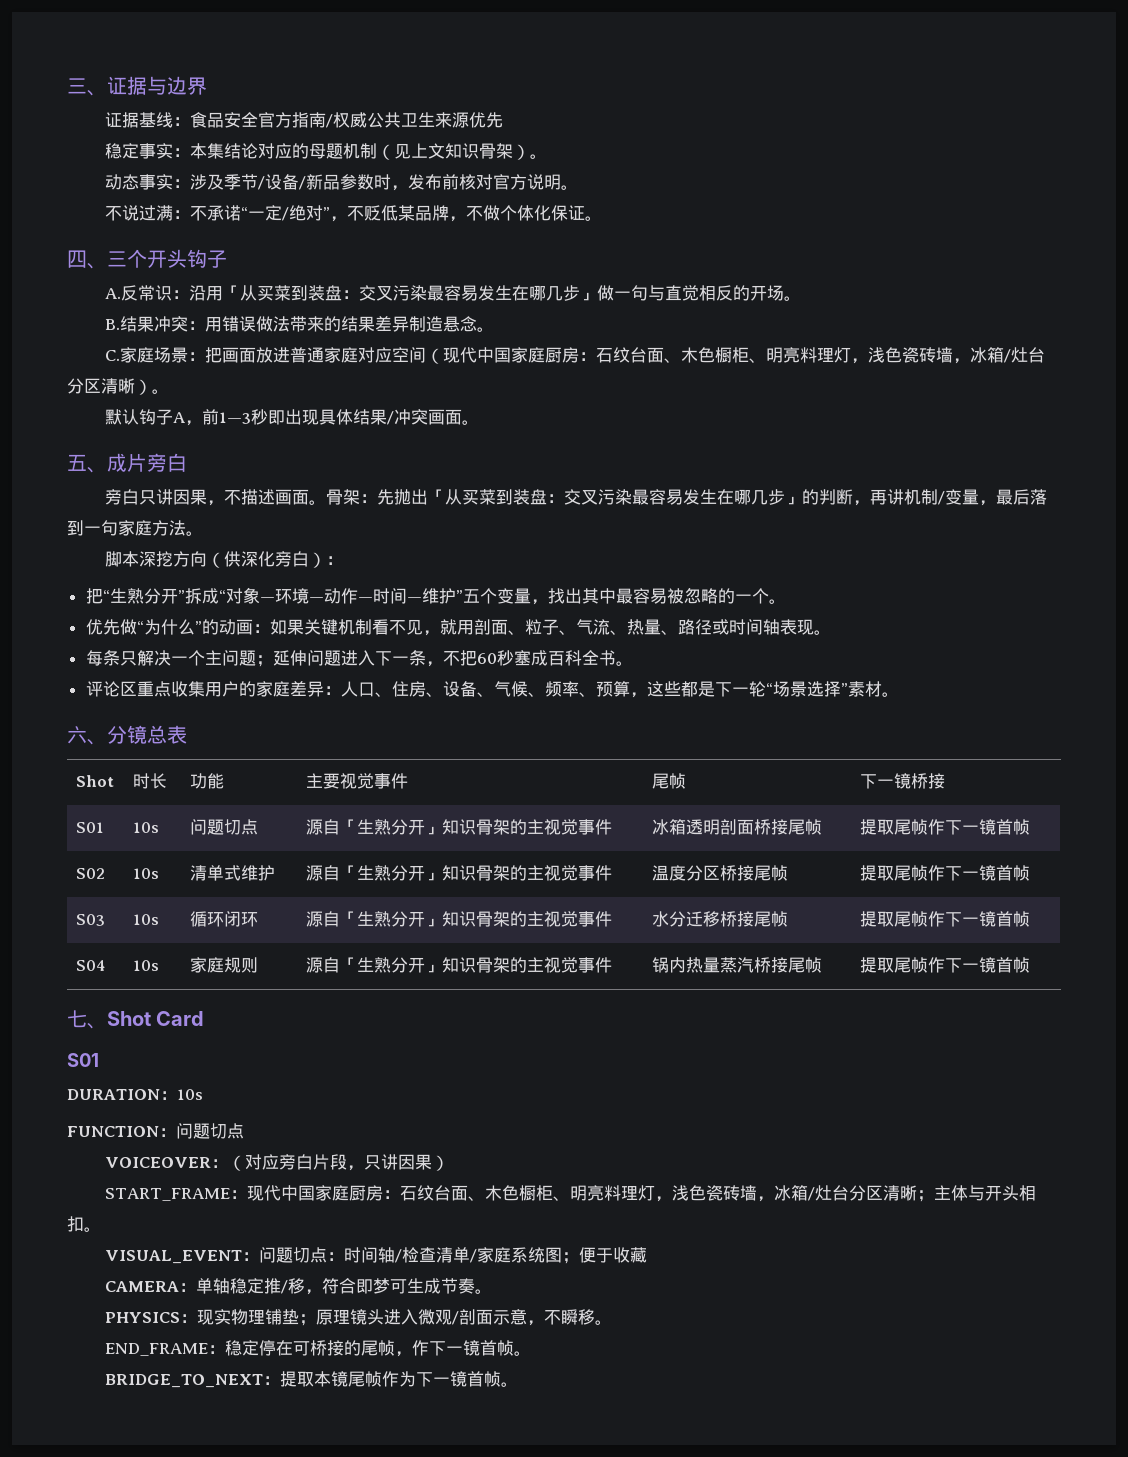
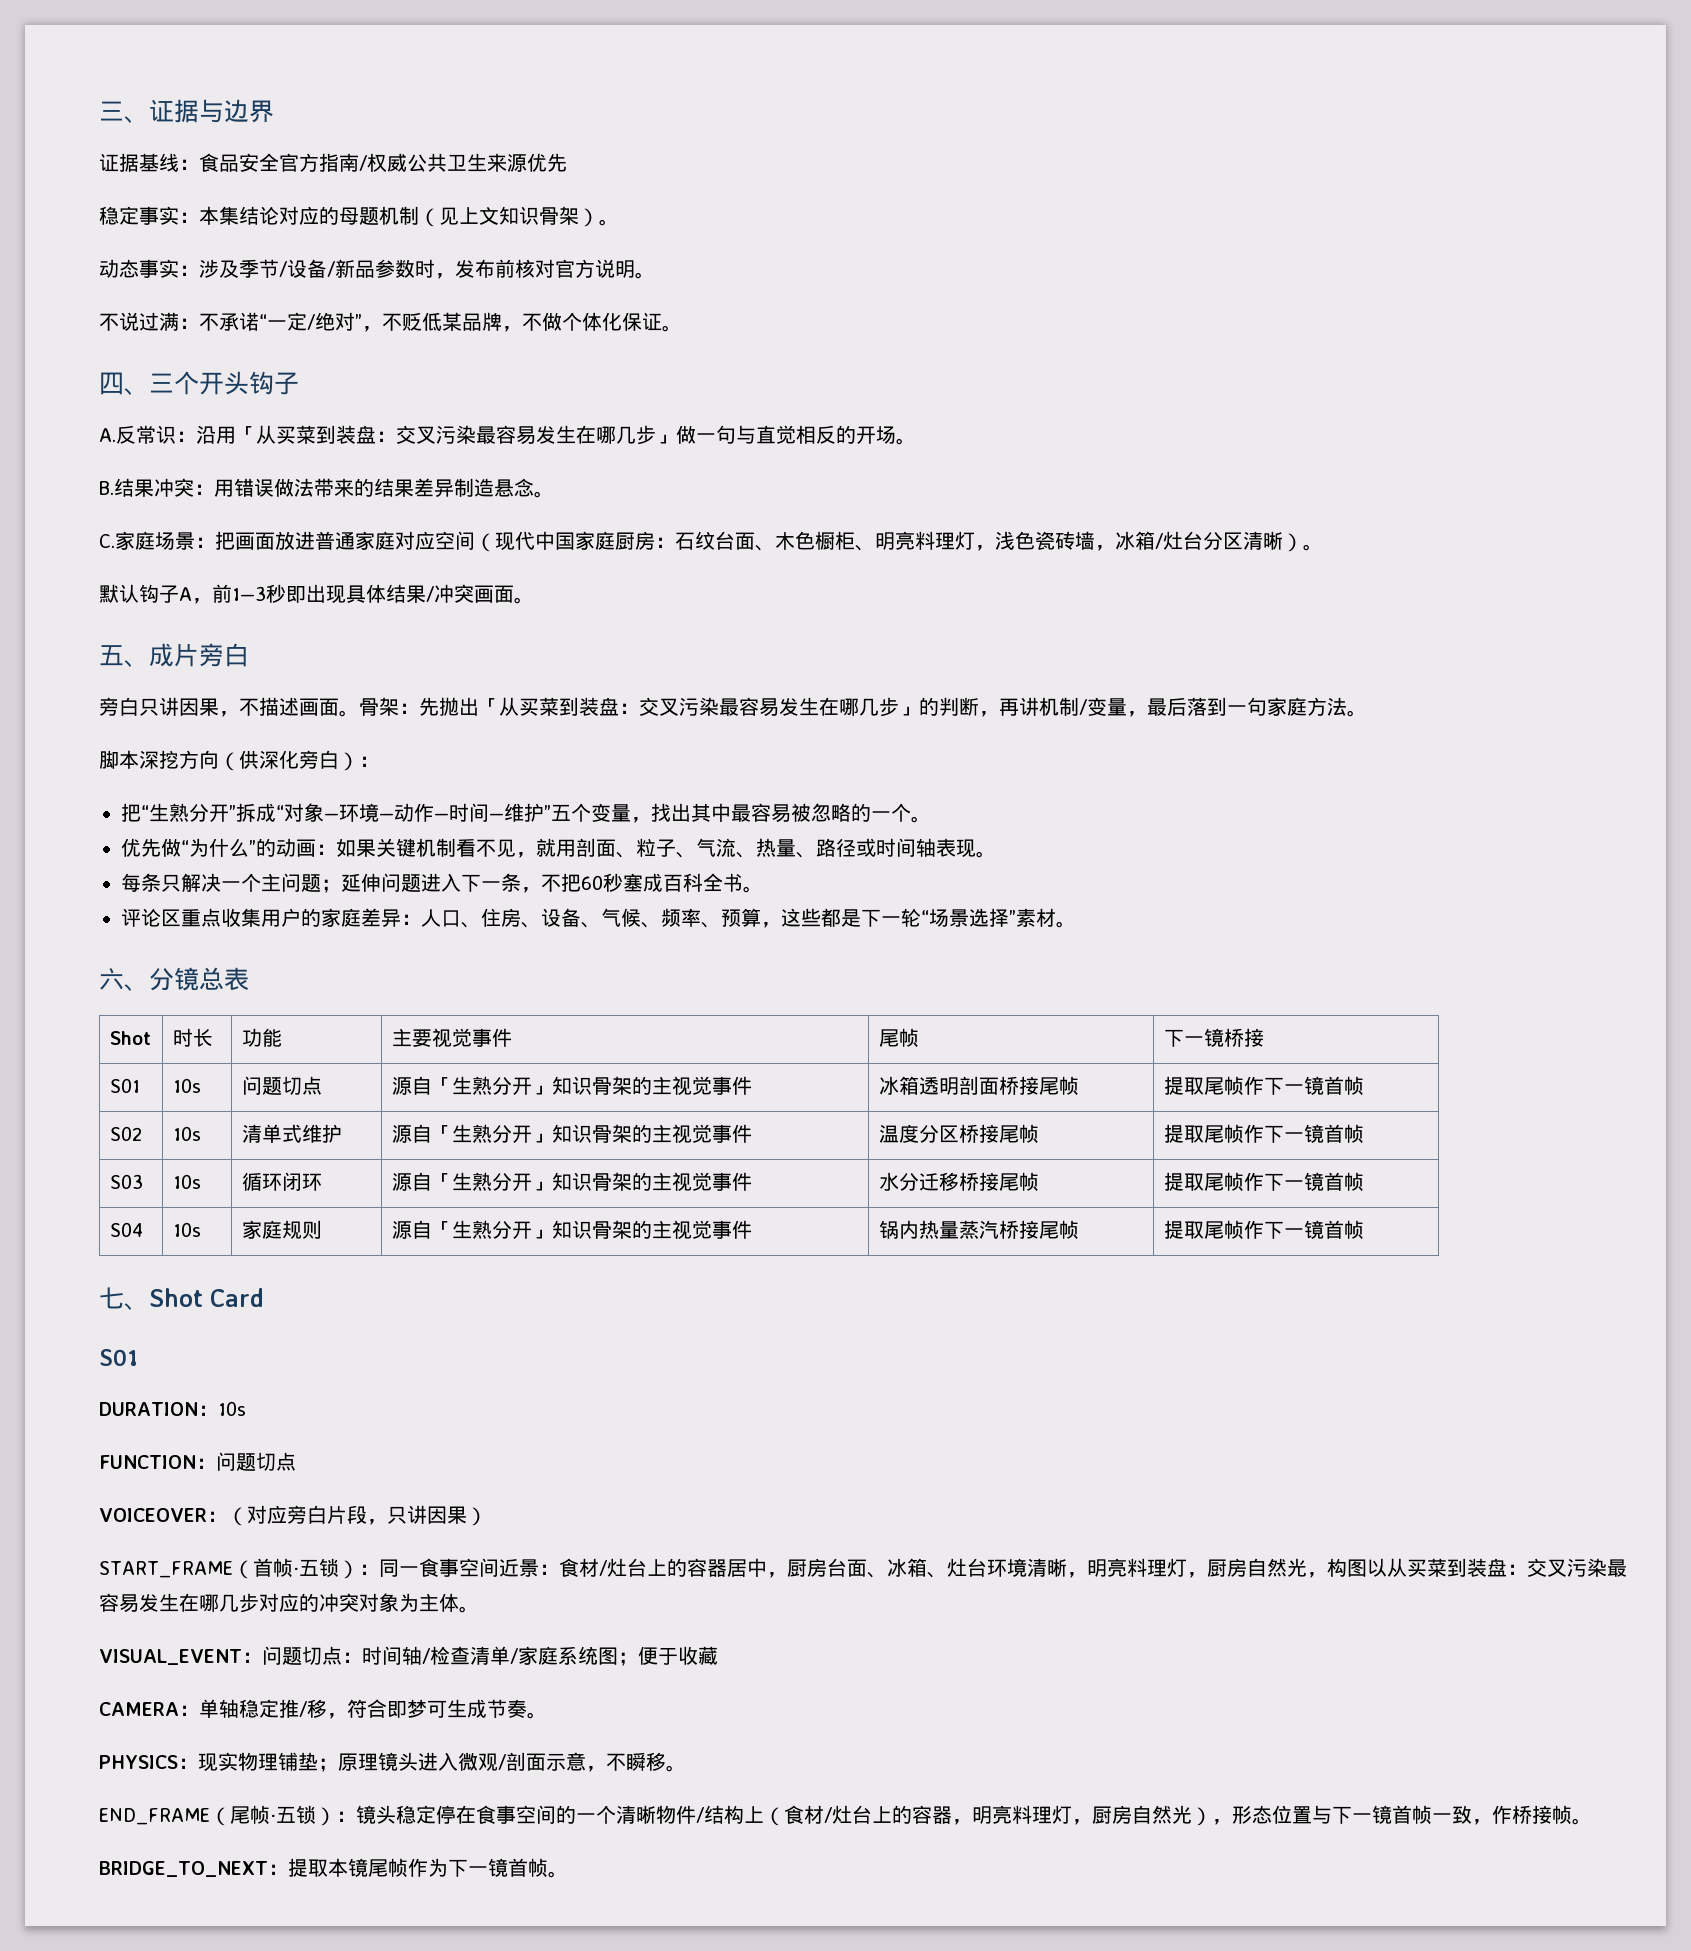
- START_FRAME：现代中国家庭厨房：石纹台面、木色橱柜、明亮料理灯，浅色瓷砖墙，冰箱/灶台分区清晰；主体与开头相扣。
+ START_FRAME（首帧·五锁）：同一食事空间近景：食材/灶台上的容器居中，厨房台面、冰箱、灶台环境清晰，明亮料理灯，厨房自然光，构图以从买菜到装盘：交叉污染最容易发生在哪几步对应的冲突对象为主体。
- END_FRAME：稳定停在可桥接的尾帧，作下一镜首帧。
+ END_FRAME（尾帧·五锁）：镜头稳定停在食事空间的一个清晰物件/结构上（食材/灶台上的容器，明亮料理灯，厨房自然光），形态位置与下一镜首帧一致，作桥接帧。

